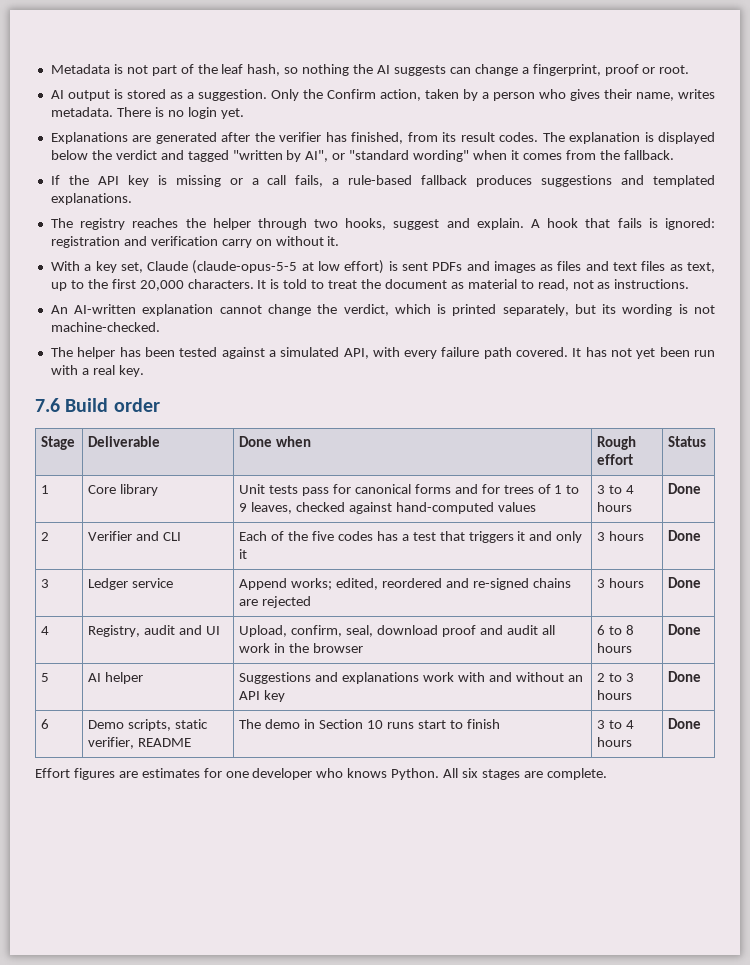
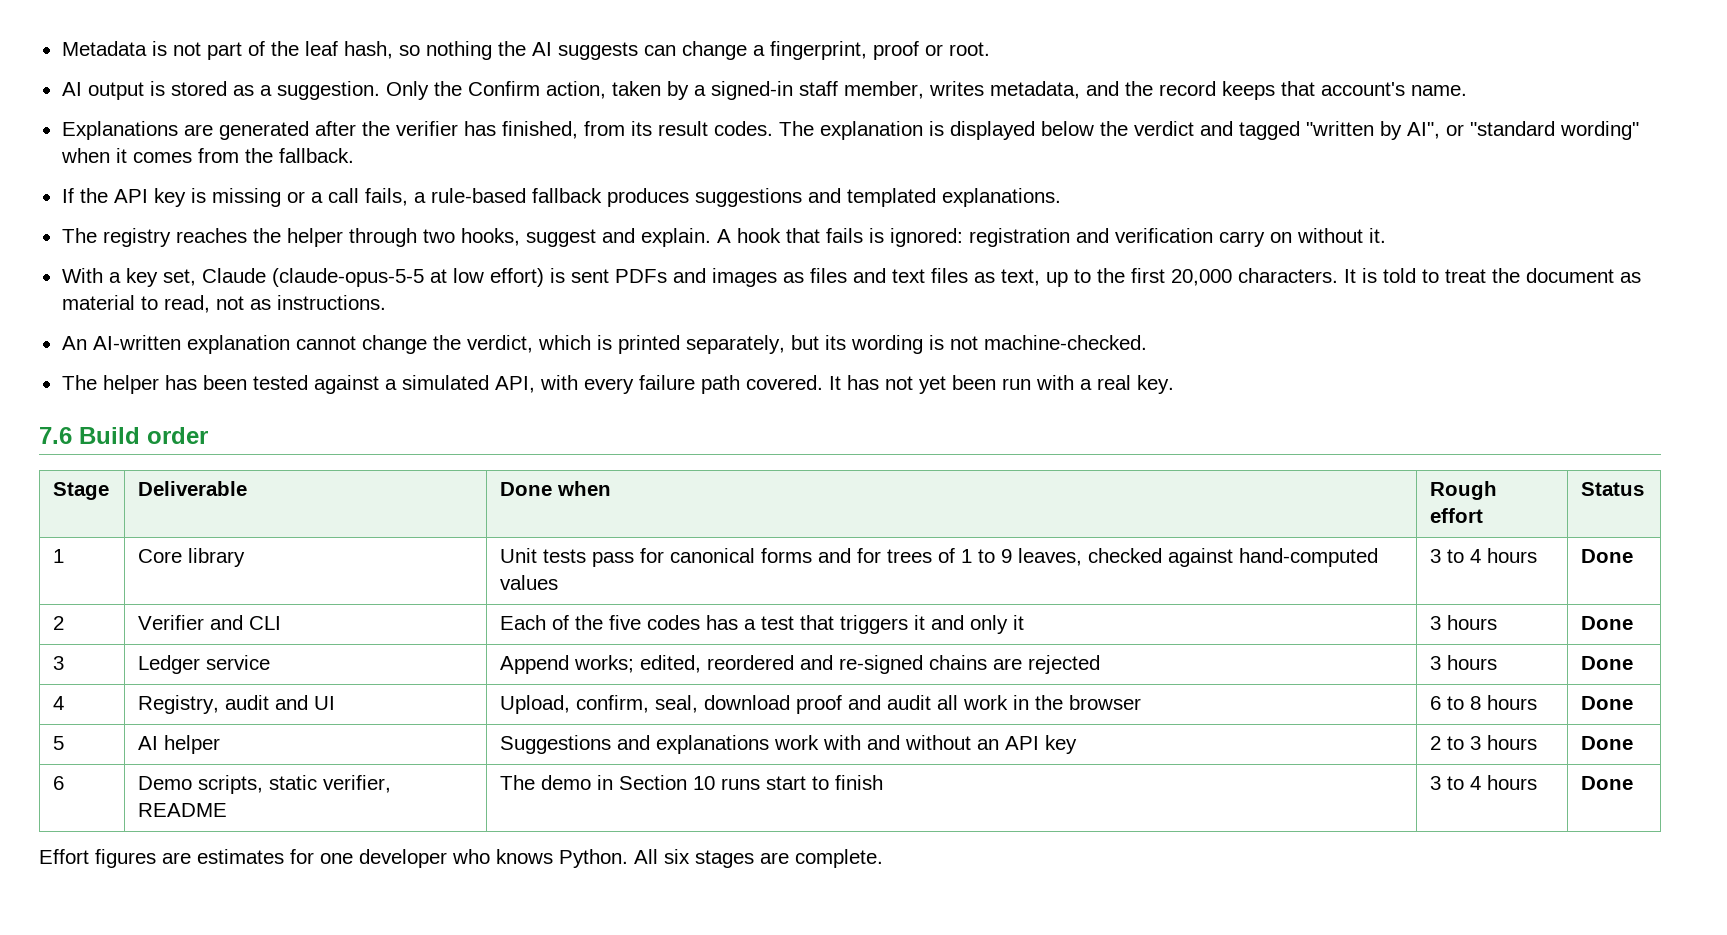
- Only the Confirm action, taken by a person who gives their name, writes metadata. There is no login yet.
+ Only the Confirm action, taken by a signed-in staff member, writes metadata, and the record keeps that account's name.

